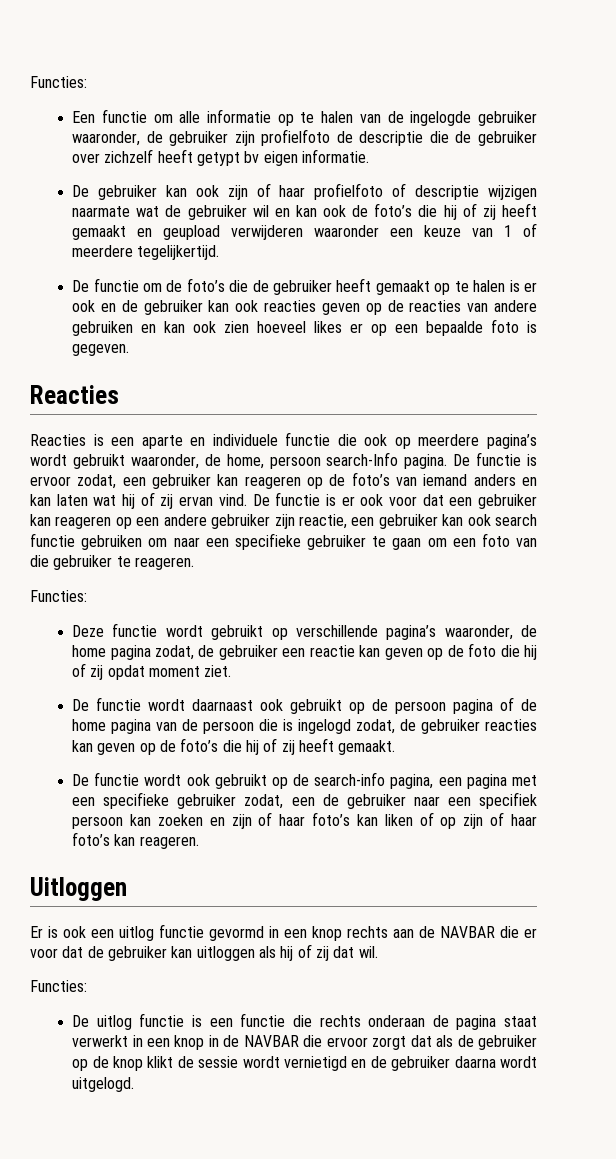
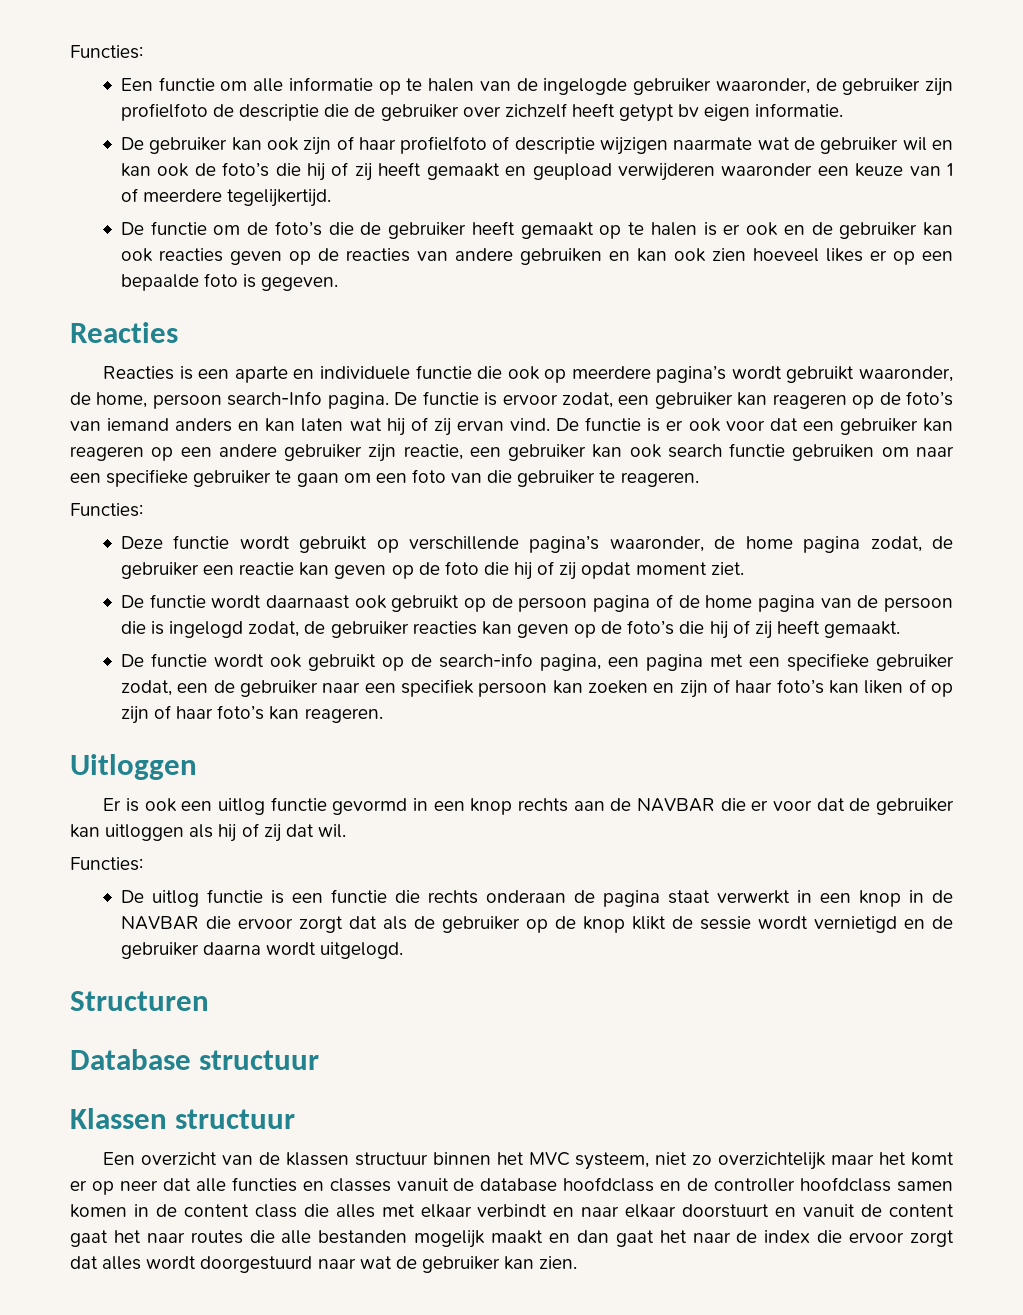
+ Structuren
+ Database structuur
+ Klassen structuur
+ Een overzicht van de klassen structuur binnen het MVC systeem, niet zo overzichtelijk maar het komt er op neer dat alle functies en classes vanuit de database hoofdclass en de controller hoofdclass samen komen in de content class die alles met elkaar verbindt en naar elkaar doorstuurt en vanuit de content gaat het naar routes die alle bestanden mogelijk maakt en dan gaat het naar de index die ervoor zorgt dat alles wordt doorgestuurd naar wat de gebruiker kan zien.

